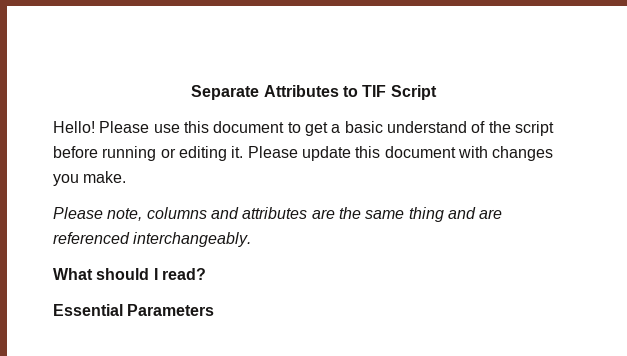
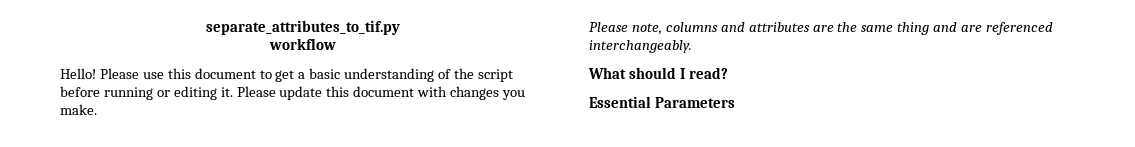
- Separate Attributes to TIF Script
+ separate_attributes_to_tif.py
+ workflow
- Please use this document to get a basic understand of the script before running or editing it.
+ Please use this document to get a basic understanding of the script before running or editing it.

